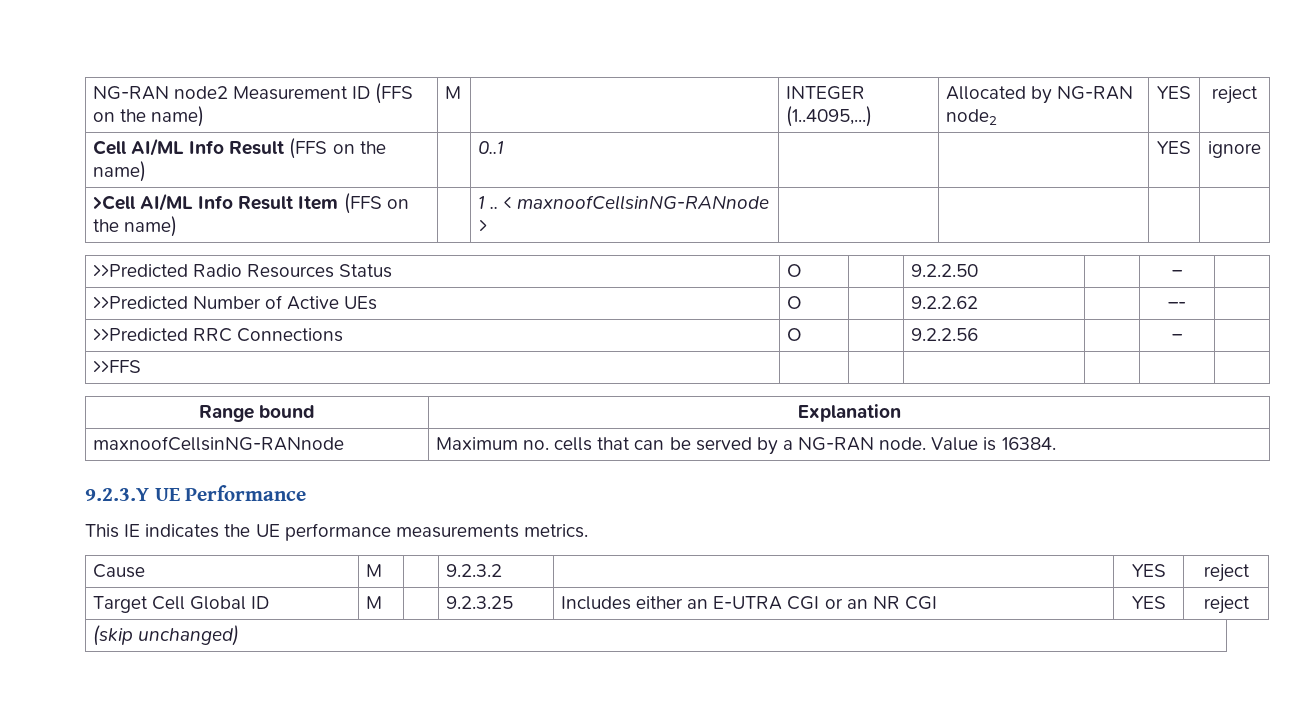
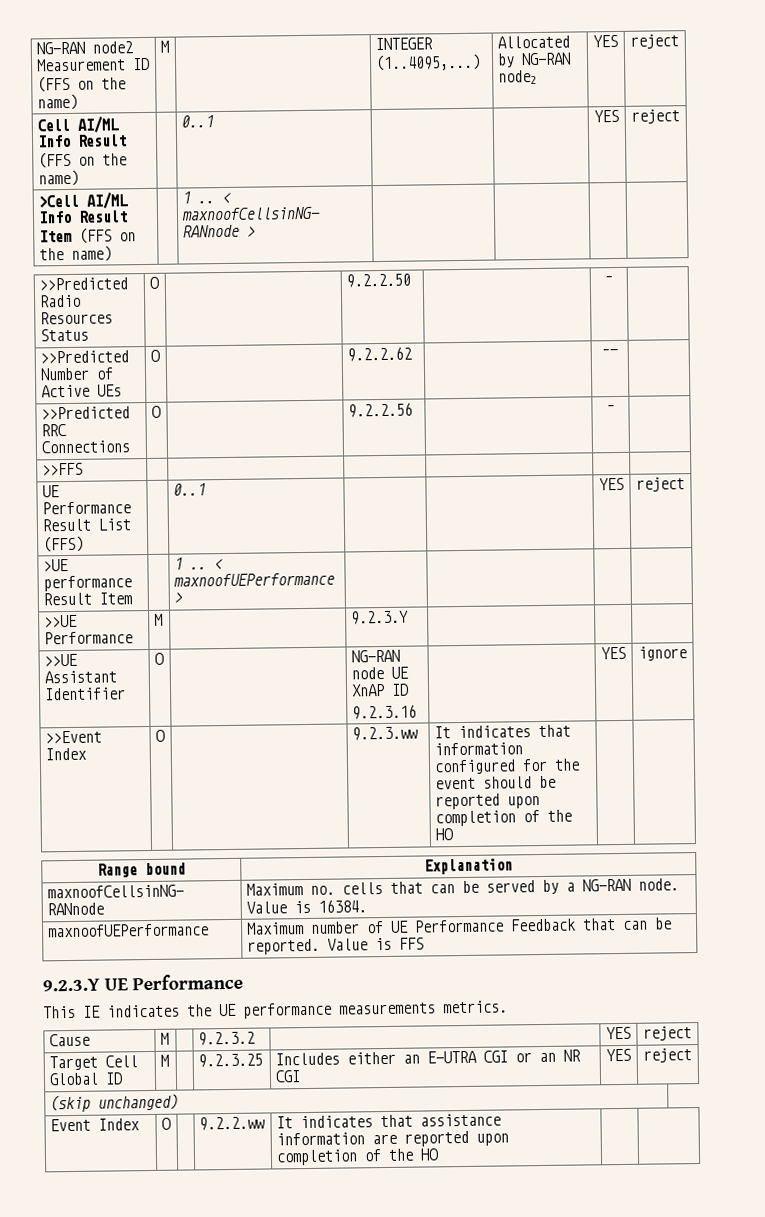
- Cell AI/ML Info Result (FFS on the name) | | 0..1 | | | YES | ignore
+ Cell AI/ML Info Result (FFS on the name) | | 0..1 | | | YES | reject
+ UE Performance Result List (FFS) | | 0..1 | | | YES | reject
+ >UE performance Result Item | | 1 .. < maxnoofUEPerformance > | | | |
+ >>UE Performance | M | | 9.2.3.Y | | |
+ >>UE Assistant Identifier | O | | NG-RAN node UE XnAP ID
+ 9.2.3.16 | | YES | ignore
+ >>Event Index | O | | 9.2.3.ww | It indicates that information configured for the event should be reported upon completion of the HO | |
+ maxnoofUEPerformance | Maximum number of UE Performance Feedback that can be reported. Value is FFS
+ Event Index | O | | 9.2.2.ww | It indicates that assistance information are reported upon completion of the HO | |

